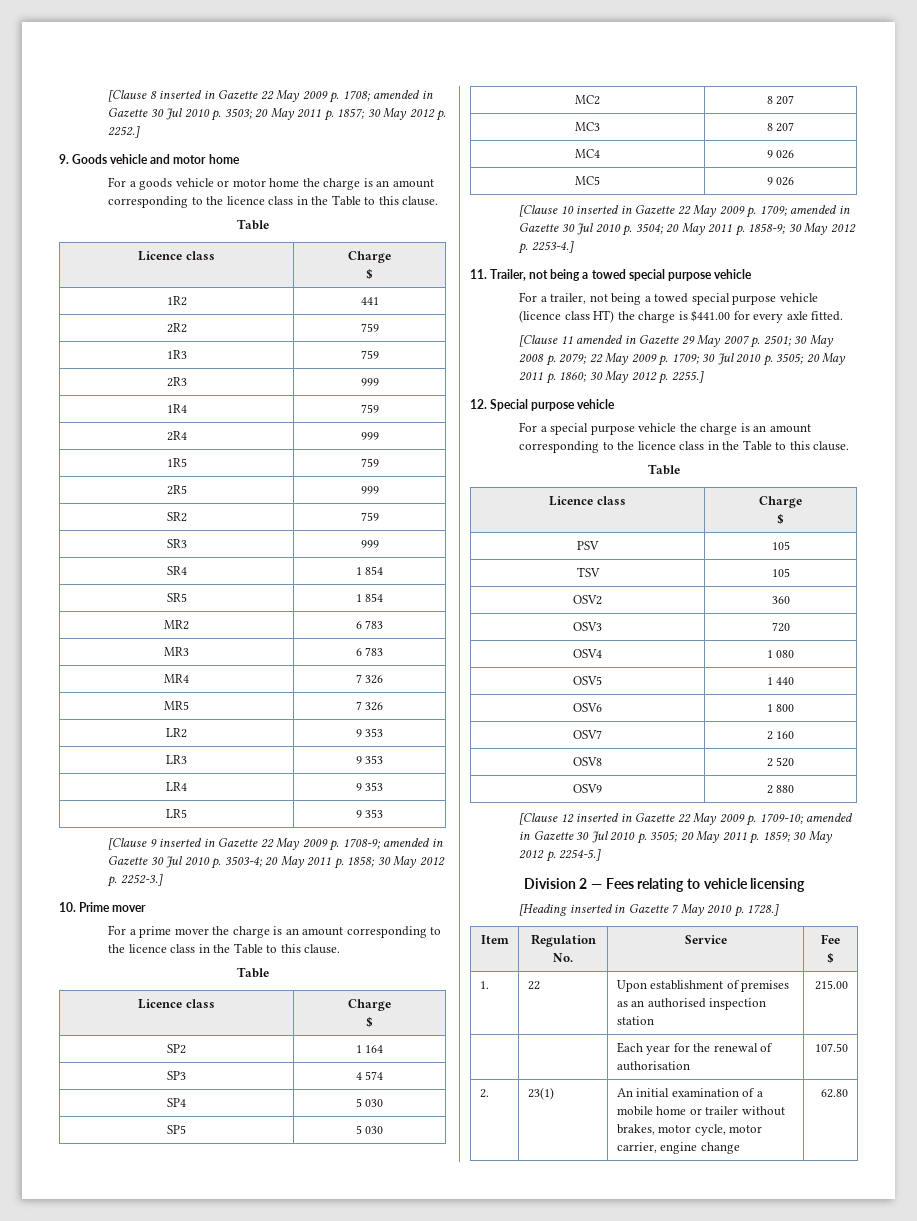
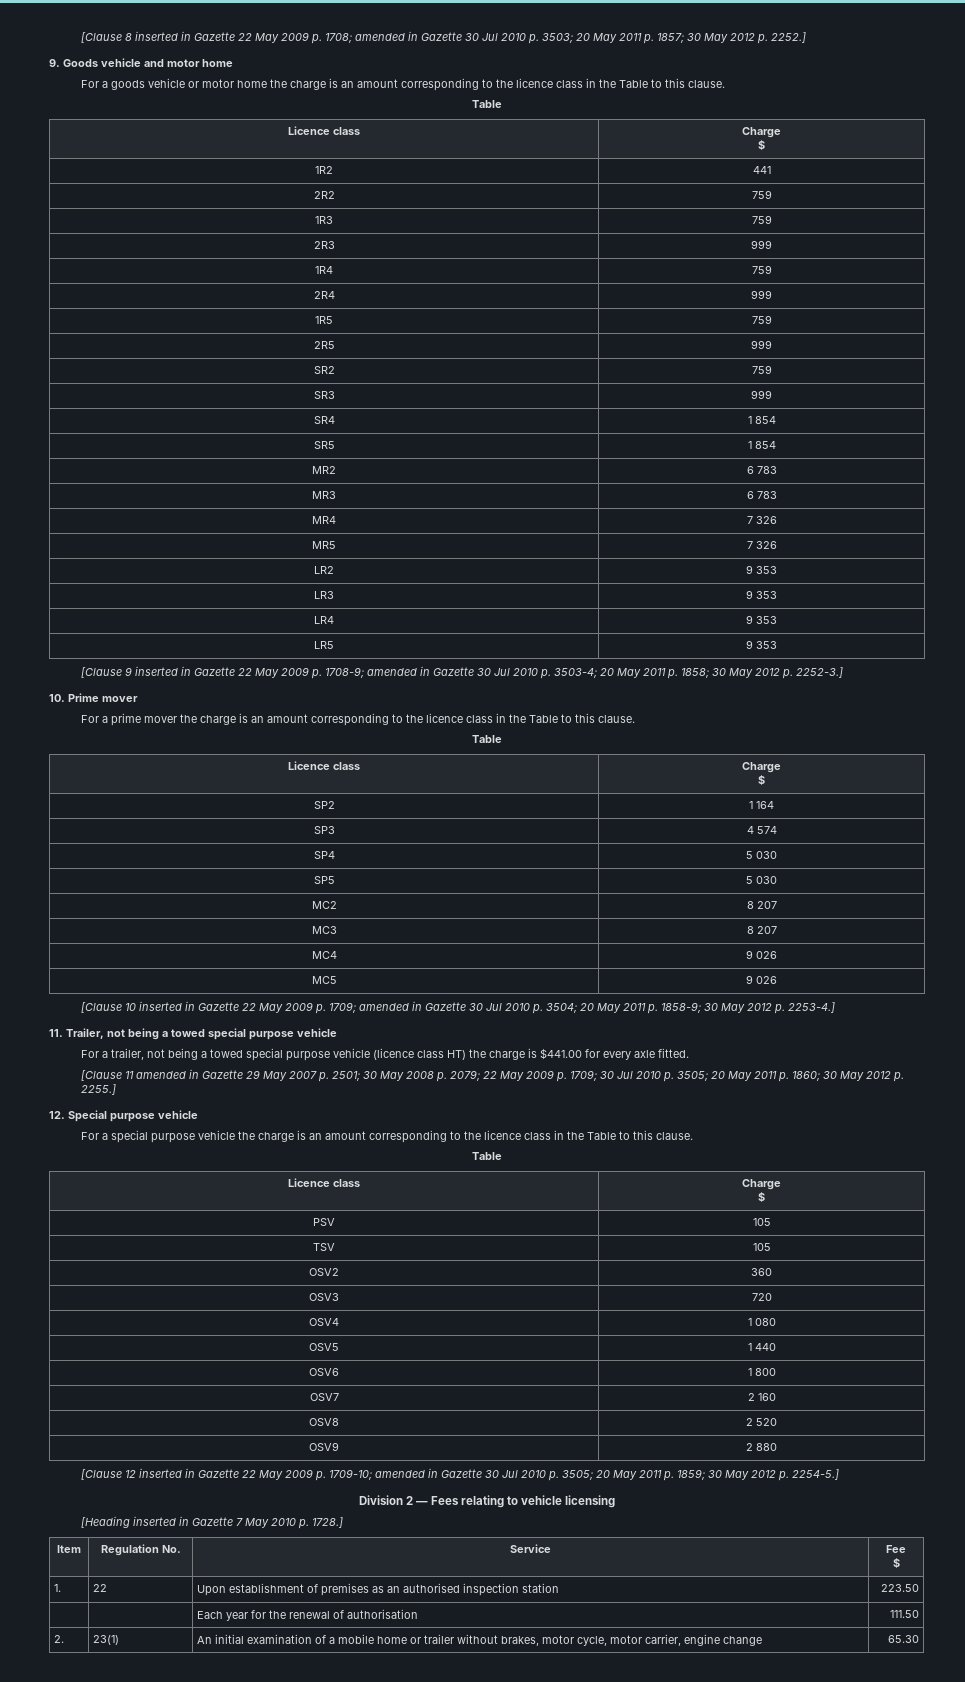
- 1. | 22 | Upon establishment of premises as an authorised inspection station | 215.00
+ 1. | 22 | Upon establishment of premises as an authorised inspection station | 223.50
- | | Each year for the renewal of authorisation | 107.50
+ | | Each year for the renewal of authorisation | 111.50
- 2. | 23(1) | An initial examination of a mobile home or trailer without brakes, motor cycle, motor carrier, engine change | 62.80
+ 2. | 23(1) | An initial examination of a mobile home or trailer without brakes, motor cycle, motor carrier, engine change | 65.30

